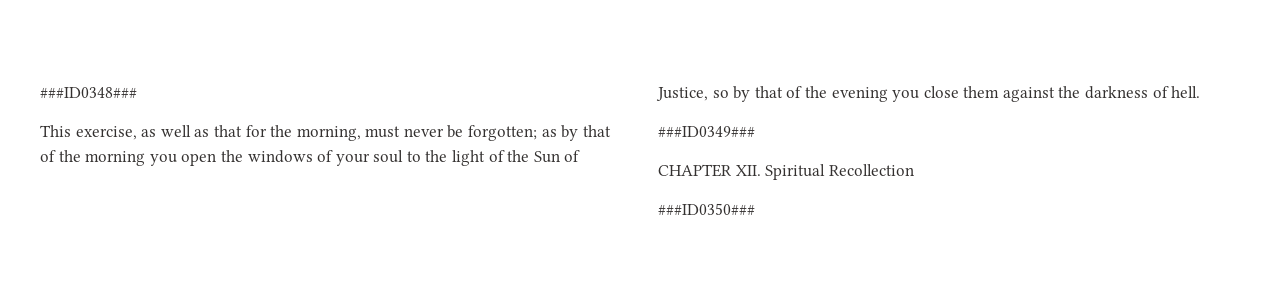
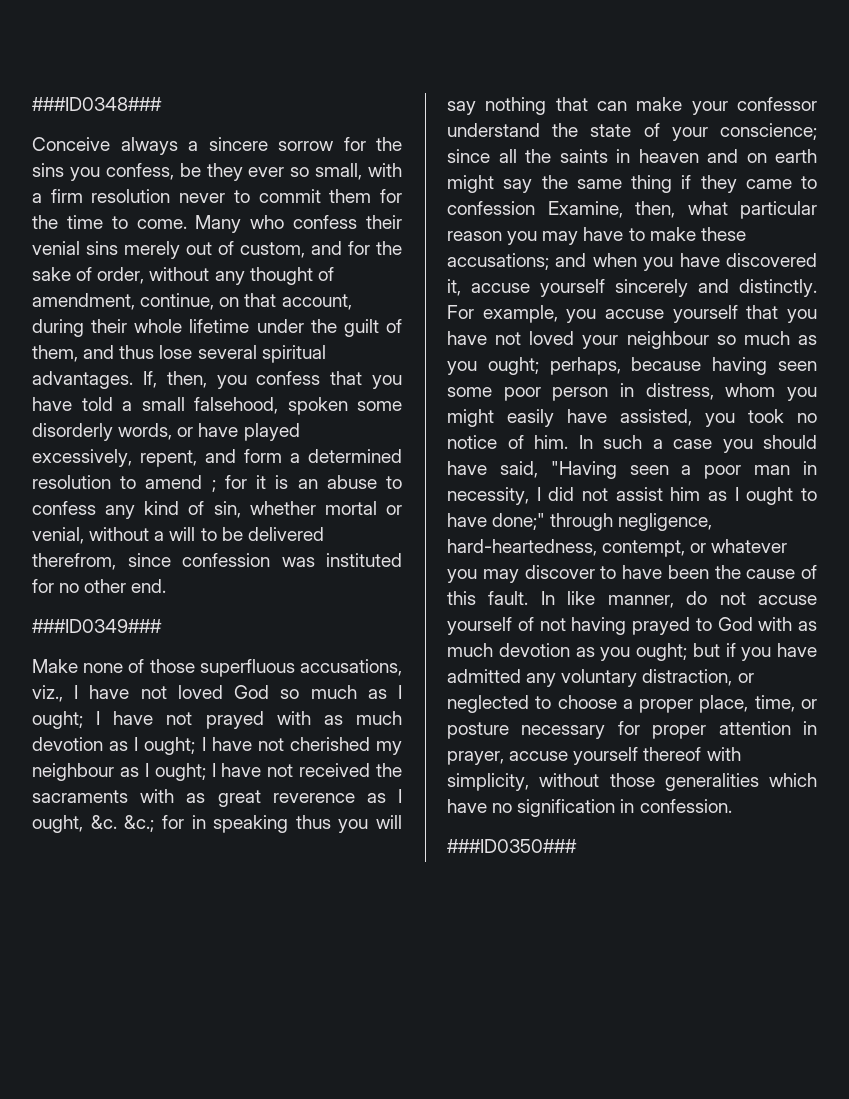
- This exercise, as well as that for the morning, must never be forgotten; as by that of the morning you open the windows of your soul to the light of the Sun of Justice, so by that of the evening you close them against the darkness of hell.
+ Conceive always a sincere sorrow for the sins you confess, be they ever so small, with a firm resolution never to commit them for the time to come. Many who confess their venial sins merely out of custom, and for the sake of order, without any thought of amendment, continue, on that account, during their whole lifetime under the guilt of them, and thus lose several spiritual advantages. If, then, you confess that you have told a small falsehood, spoken some disorderly words, or have played excessively, repent, and form a determined resolution to amend ; for it is an abuse to confess any kind of sin, whether mortal or venial, without a will to be delivered therefrom, since confession was instituted for no other end.
  ###ID0349###
- CHAPTER XII. Spiritual Recollection
+ Make none of those superfluous accusations, viz., I have not loved God so much as I ought; I have not prayed with as much devotion as I ought; I have not cherished my neighbour as I ought; I have not received the sacraments with as great reverence as I ought, &c. &c.; for in speaking thus you will say nothing that can make your confessor understand the state of your conscience; since all the saints in heaven and on earth might say the same thing if they came to confession Examine, then, what particular reason you may have to make these accusations; and when you have discovered it, accuse yourself sincerely and distinctly. For example, you accuse yourself that you have not loved your neighbour so much as you ought; perhaps, because having seen some poor person in distress, whom you might easily have assisted, you took no notice of him. In such a case you should have said, "Having seen a poor man in necessity, I did not assist him as I ought to have done;" through negligence, hard-heartedness, contempt, or whatever you may discover to have been the cause of this fault. In like manner, do not accuse yourself of not having prayed to God with as much devotion as you ought; but if you have admitted any voluntary distraction, or neglected to choose a proper place, time, or posture necessary for proper attention in prayer, accuse yourself thereof with simplicity, without those generalities which have no signification in confession.

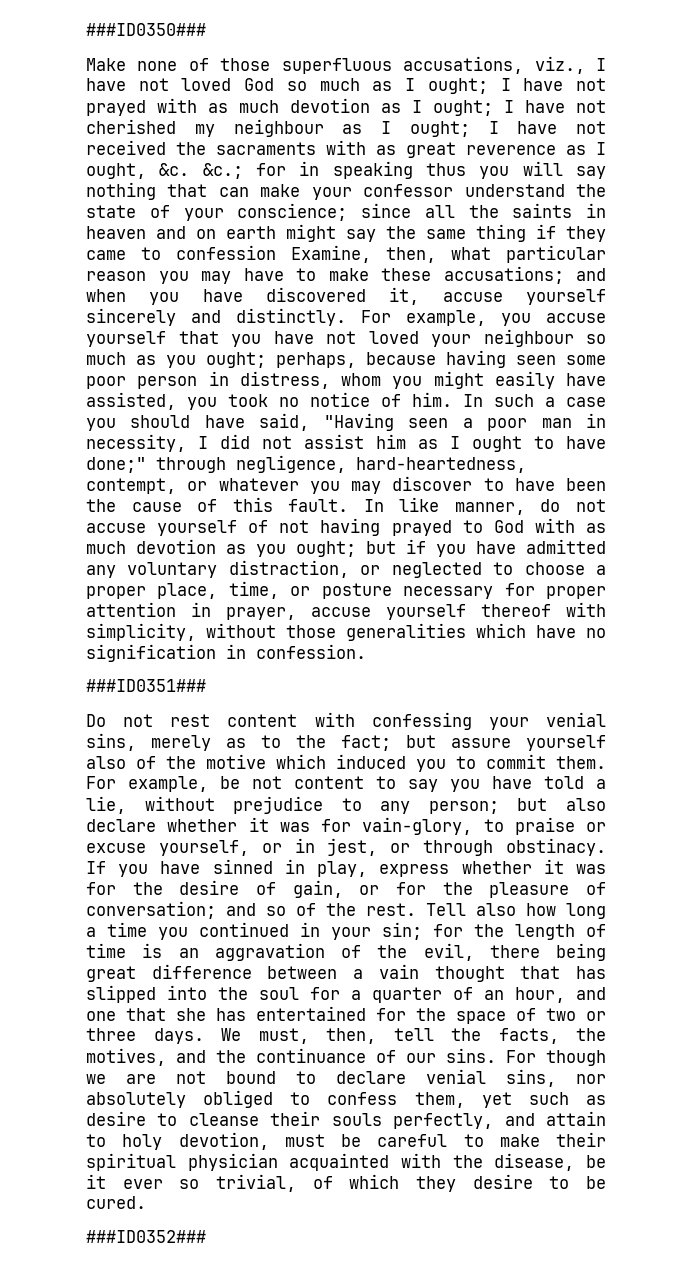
- ###ID0348###
- Conceive always a sincere sorrow for the sins you confess, be they ever so small, with a firm resolution never to commit them for the time to come. Many who confess their venial sins merely out of custom, and for the sake of order, without any thought of amendment, continue, on that account, during their whole lifetime under the guilt of them, and thus lose several spiritual advantages. If, then, you confess that you have told a small falsehood, spoken some disorderly words, or have played excessively, repent, and form a determined resolution to amend ; for it is an abuse to confess any kind of sin, whether mortal or venial, without a will to be delivered therefrom, since confession was instituted for no other end.
- ###ID0349###
+ ###ID0350###
- ###ID0350###
+ ###ID0351###
+ Do not rest content with confessing your venial sins, merely as to the fact; but assure yourself also of the motive which induced you to commit them. For example, be not content to say you have told a lie, without prejudice to any person; but also declare whether it was for vain-glory, to praise or excuse yourself, or in jest, or through obstinacy. If you have sinned in play, express whether it was for the desire of gain, or for the pleasure of conversation; and so of the rest. Tell also how long a time you continued in your sin; for the length of time is an aggravation of the evil, there being great difference between a vain thought that has slipped into the soul for a quarter of an hour, and one that she has entertained for the space of two or three days. We must, then, tell the facts, the motives, and the continuance of our sins. For though we are not bound to declare venial sins, nor absolutely obliged to confess them, yet such as desire to cleanse their souls perfectly, and attain to holy devotion, must be careful to make their spiritual physician acquainted with the disease, be it ever so trivial, of which they desire to be cured.
+ ###ID0352###

